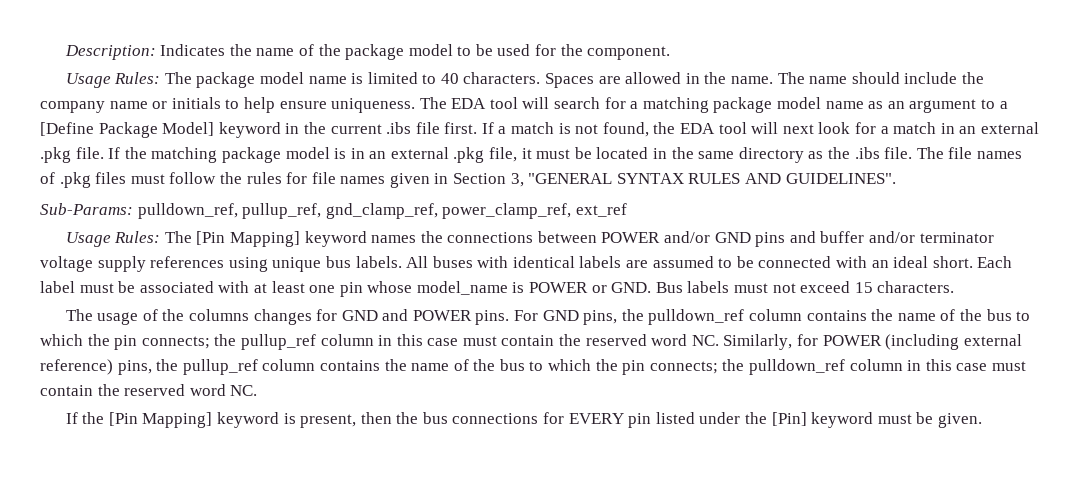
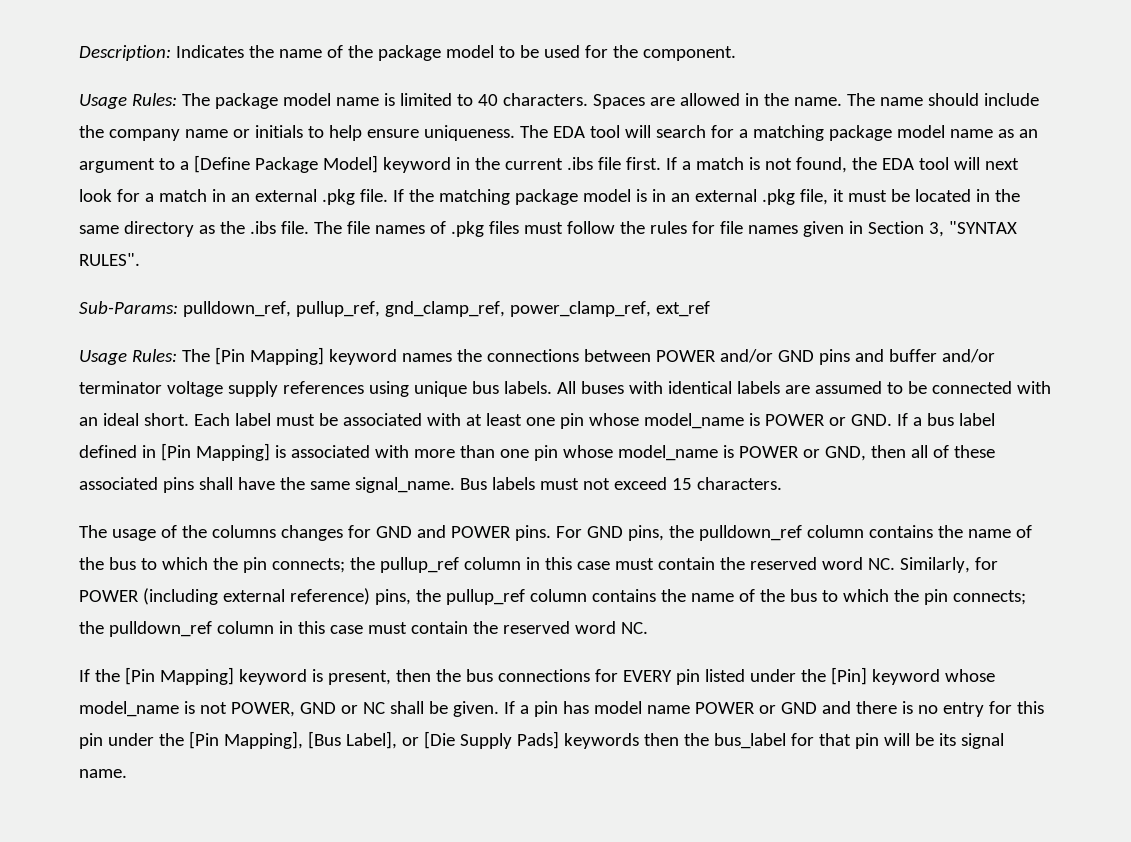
- The file names of .pkg files must follow the rules for file names given in Section 3, "GENERAL SYNTAX RULES AND GUIDELINES".
+ The file names of .pkg files must follow the rules for file names given in Section 3, "SYNTAX RULES".
- Each label must be associated with at least one pin whose model_name is POWER or GND. Bus labels must not exceed 15 characters.
+ Each label must be associated with at least one pin whose model_name is POWER or GND. If a bus label defined in [Pin Mapping] is associated with more than one pin whose model_name is POWER or GND, then all of these associated pins shall have the same signal_name. Bus labels must not exceed 15 characters.
- If the [Pin Mapping] keyword is present, then the bus connections for EVERY pin listed under the [Pin] keyword must be given.
+ If the [Pin Mapping] keyword is present, then the bus connections for EVERY pin listed under the [Pin] keyword whose model_name is not POWER, GND or NC shall be given. If a pin has model name POWER or GND and there is no entry for this pin under the [Pin Mapping], [Bus Label], or [Die Supply Pads] keywords then the bus_label for that pin will be its signal name.

